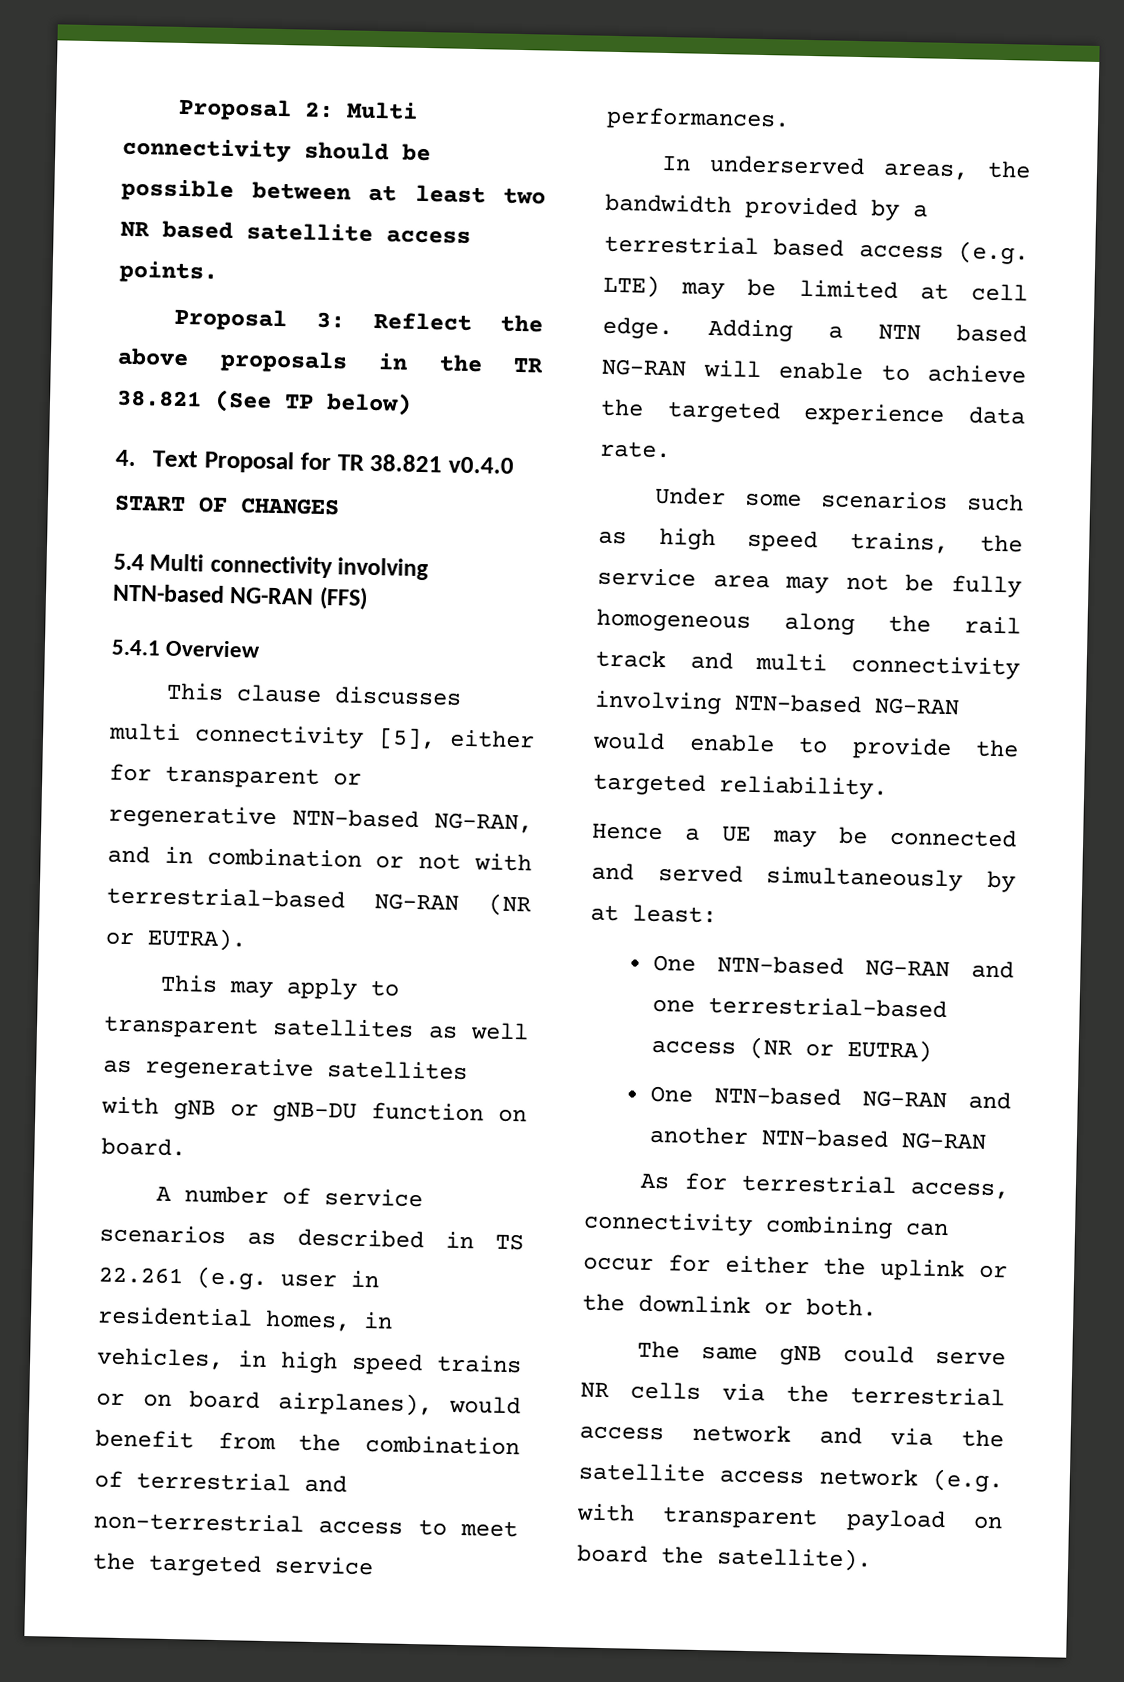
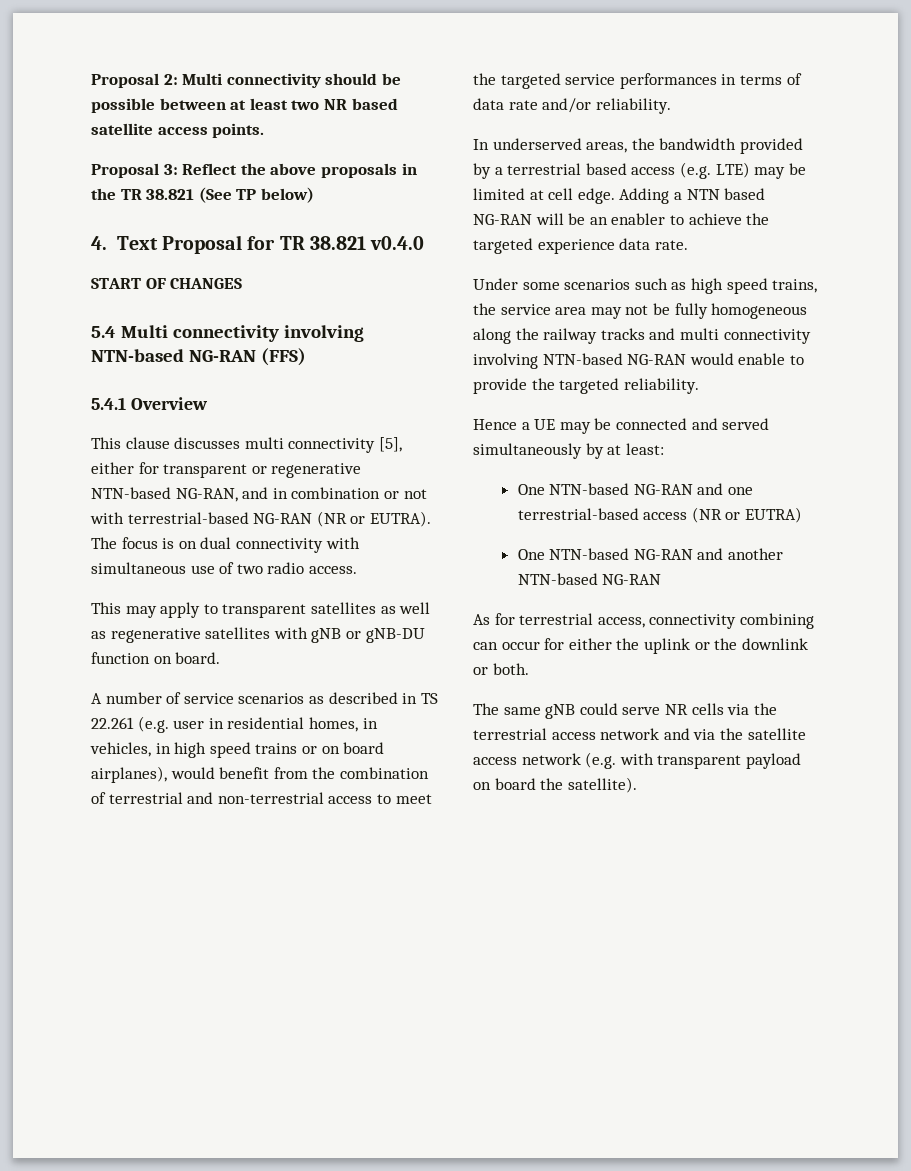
+ The focus is on dual connectivity with simultaneous use of two radio access.
- A number of service scenarios as described in TS 22.261 (e.g. user in residential homes, in vehicles, in high speed trains or on board airplanes), would benefit from the combination of terrestrial and non-terrestrial access to meet the targeted service performances.
+ A number of service scenarios as described in TS 22.261 (e.g. user in residential homes, in vehicles, in high speed trains or on board airplanes), would benefit from the combination of terrestrial and non-terrestrial access to meet the targeted service performances in terms of data rate and/or reliability.
- Adding a NTN based NG-RAN will enable to achieve the targeted experience data rate.
+ Adding a NTN based NG-RAN will be an enabler to achieve the targeted experience data rate.
- Under some scenarios such as high speed trains, the service area may not be fully homogeneous along the rail track and multi connectivity involving NTN-based NG-RAN would enable to provide the targeted reliability.
+ Under some scenarios such as high speed trains, the service area may not be fully homogeneous along the railway tracks and multi connectivity involving NTN-based NG-RAN would enable to provide the targeted reliability.

